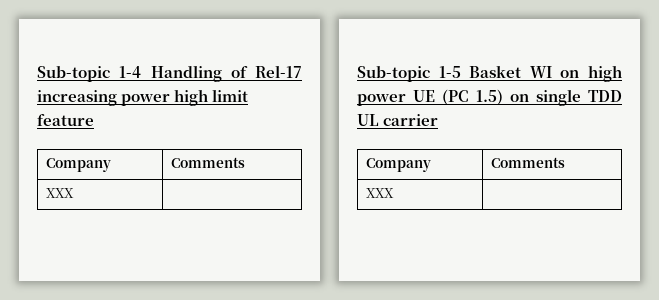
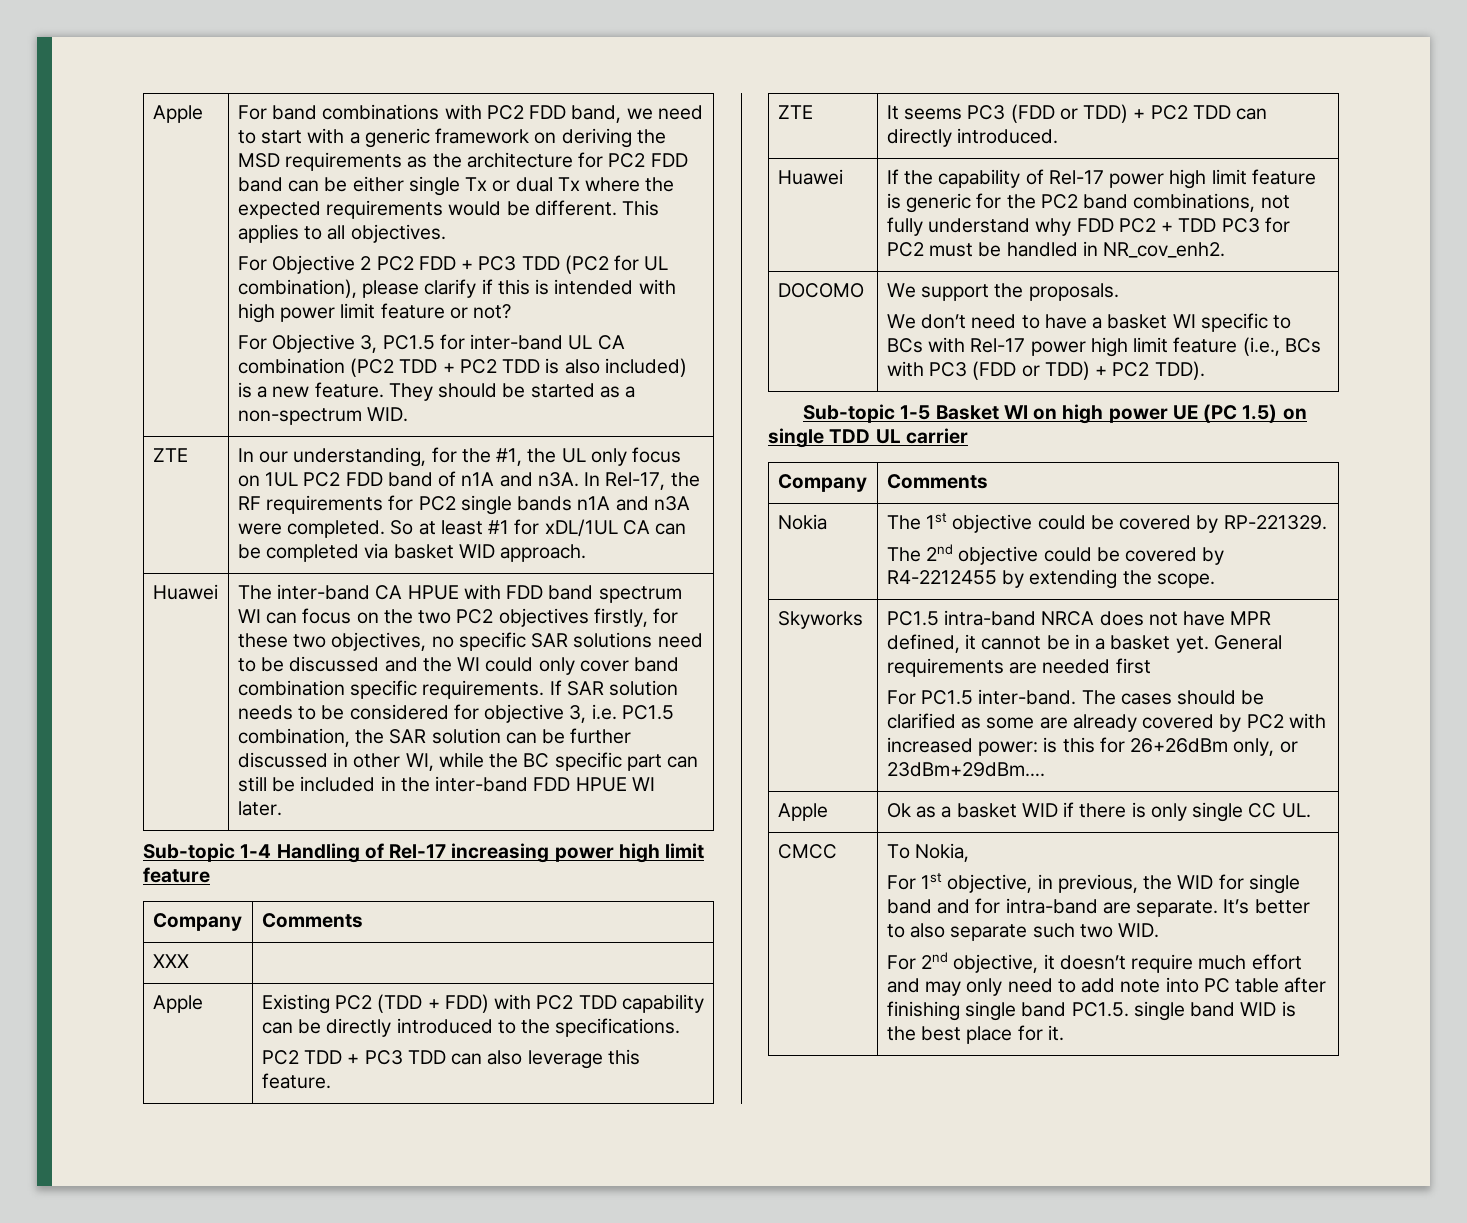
+ Apple | For band combinations with PC2 FDD band, we need to start with a generic framework on deriving the MSD requirements as the architecture for PC2 FDD band can be either single Tx or dual Tx where the expected requirements would be different. This applies to all objectives.
+ For Objective 2 PC2 FDD + PC3 TDD (PC2 for UL combination), please clarify if this is intended with high power limit feature or not?
+ For Objective 3, PC1.5 for inter-band UL CA combination (PC2 TDD + PC2 TDD is also included) is a new feature. They should be started as a non-spectrum WID.
+ ZTE | In our understanding, for the #1, the UL only focus on 1UL PC2 FDD band of n1A and n3A. In Rel-17, the RF requirements for PC2 single bands n1A and n3A were completed. So at least #1 for xDL/1UL CA can be completed via basket WID approach.
+ Huawei | The inter-band CA HPUE with FDD band spectrum WI can focus on the two PC2 objectives firstly, for these two objectives, no specific SAR solutions need to be discussed and the WI could only cover band combination specific requirements. If SAR solution needs to be considered for objective 3, i.e. PC1.5 combination, the SAR solution can be further discussed in other WI, while the BC specific part can still be included in the inter-band FDD HPUE WI later.
+ Apple | Existing PC2 (TDD + FDD) with PC2 TDD capability can be directly introduced to the specifications.
+ PC2 TDD + PC3 TDD can also leverage this feature.
+ ZTE | It seems PC3 (FDD or TDD) + PC2 TDD can directly introduced.
+ Huawei | If the capability of Rel-17 power high limit feature is generic for the PC2 band combinations, not fully understand why FDD PC2 + TDD PC3 for PC2 must be handled in NR_cov_enh2.
+ DOCOMO | We support the proposals.
+ We don’t need to have a basket WI specific to BCs with Rel-17 power high limit feature (i.e., BCs with PC3 (FDD or TDD) + PC2 TDD).
  Sub-topic 1-5 Basket WI on high power UE (PC 1.5) on single TDD UL carrier
  Company | Comments
- XXX |
+ Nokia | The 1st objective could be covered by RP-221329.
+ The 2nd objective could be covered by R4-2212455 by extending the scope.
+ Skyworks | PC1.5 intra-band NRCA does not have MPR defined, it cannot be in a basket yet. General requirements are needed first
+ For PC1.5 inter-band. The cases should be clarified as some are already covered by PC2 with increased power: is this for 26+26dBm only, or 23dBm+29dBm….
+ Apple | Ok as a basket WID if there is only single CC UL.
+ CMCC | To Nokia,
+ For 1st objective, in previous, the WID for single band and for intra-band are separate. It’s better to also separate such two WID.
+ For 2nd objective, it doesn’t require much effort and may only need to add note into PC table after finishing single band PC1.5. single band WID is the best place for it.

